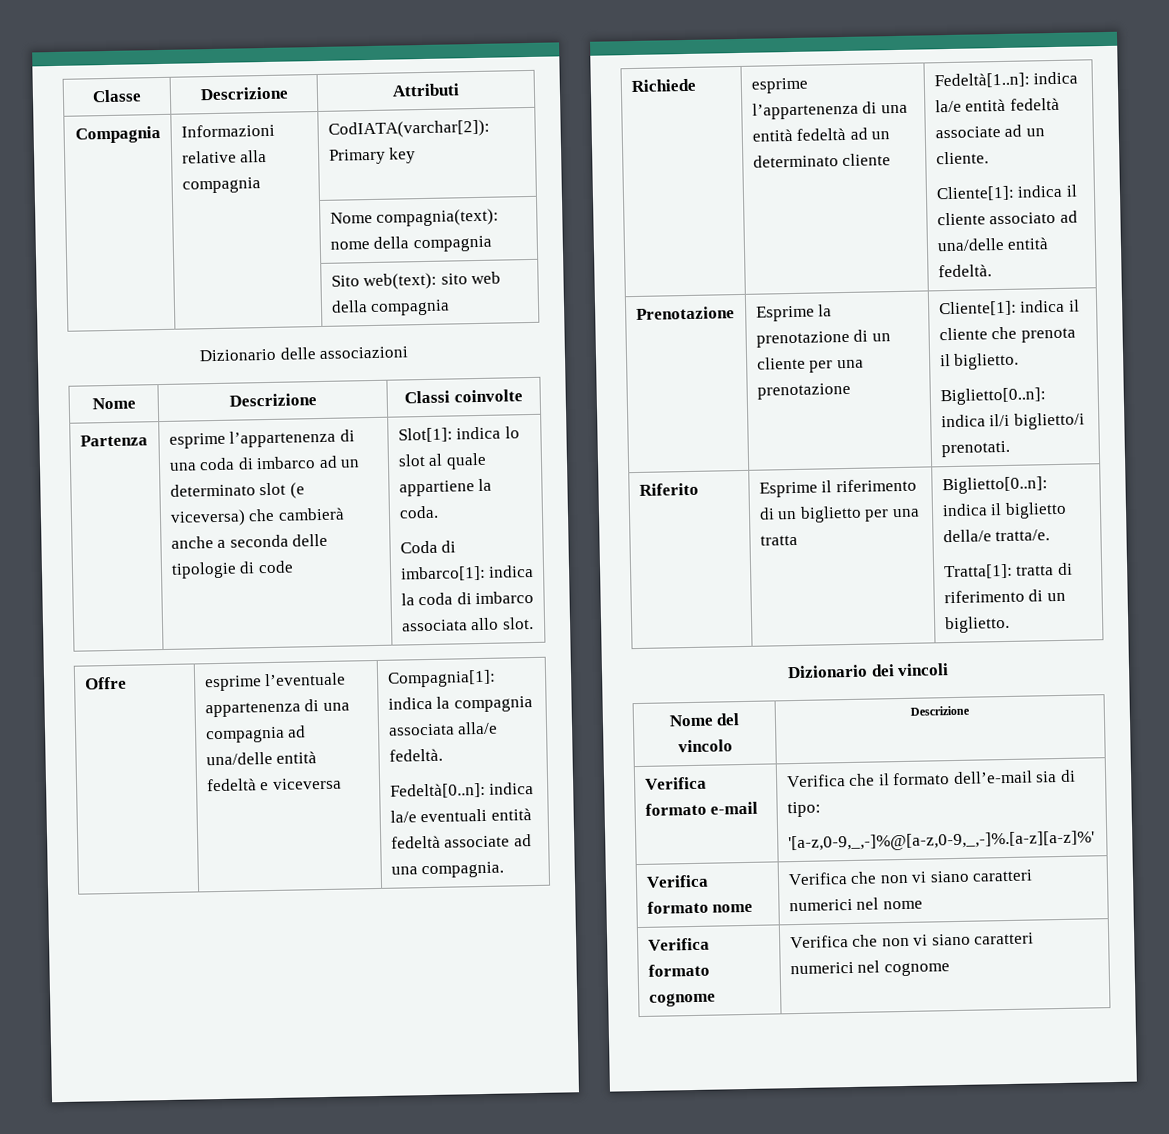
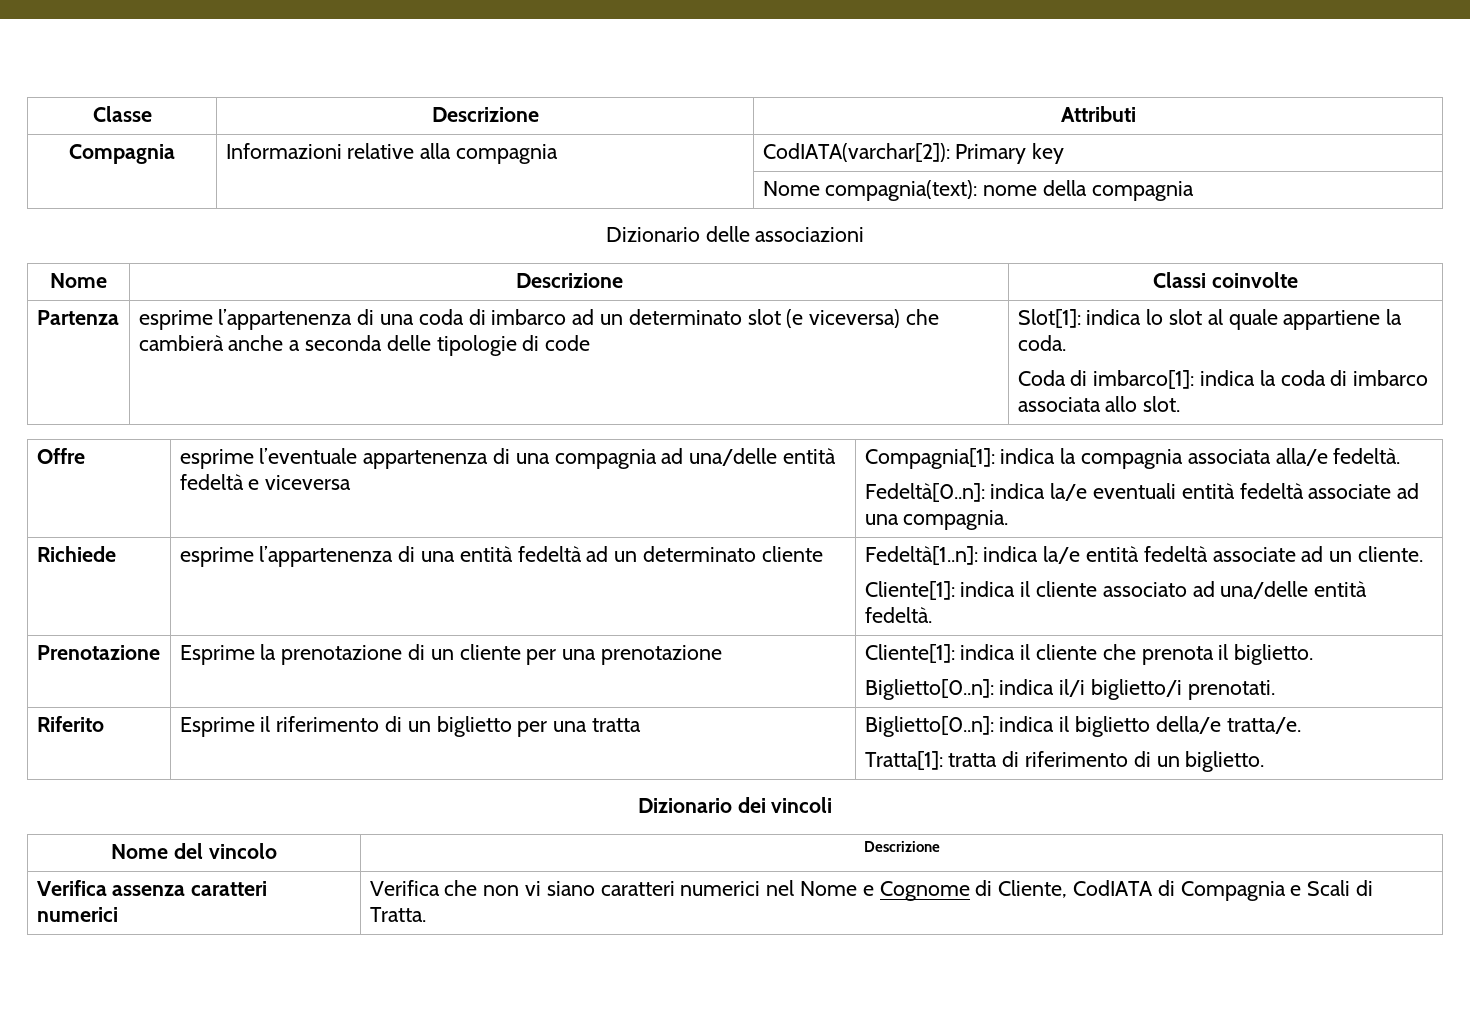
- | | Sito web(text): sito web della compagnia
- Verifica formato e-mail | Verifica che il formato dell’e-mail sia di tipo:
- '[a-z,0-9,_,-]%@[a-z,0-9,_,-]%.[a-z][a-z]%'
- Verifica formato nome | Verifica che non vi siano caratteri numerici nel nome
- Verifica formato cognome | Verifica che non vi siano caratteri numerici nel cognome
+ Verifica assenza caratteri numerici | Verifica che non vi siano caratteri numerici nel Nome e Cognome di Cliente, CodIATA di Compagnia e Scali di Tratta.

